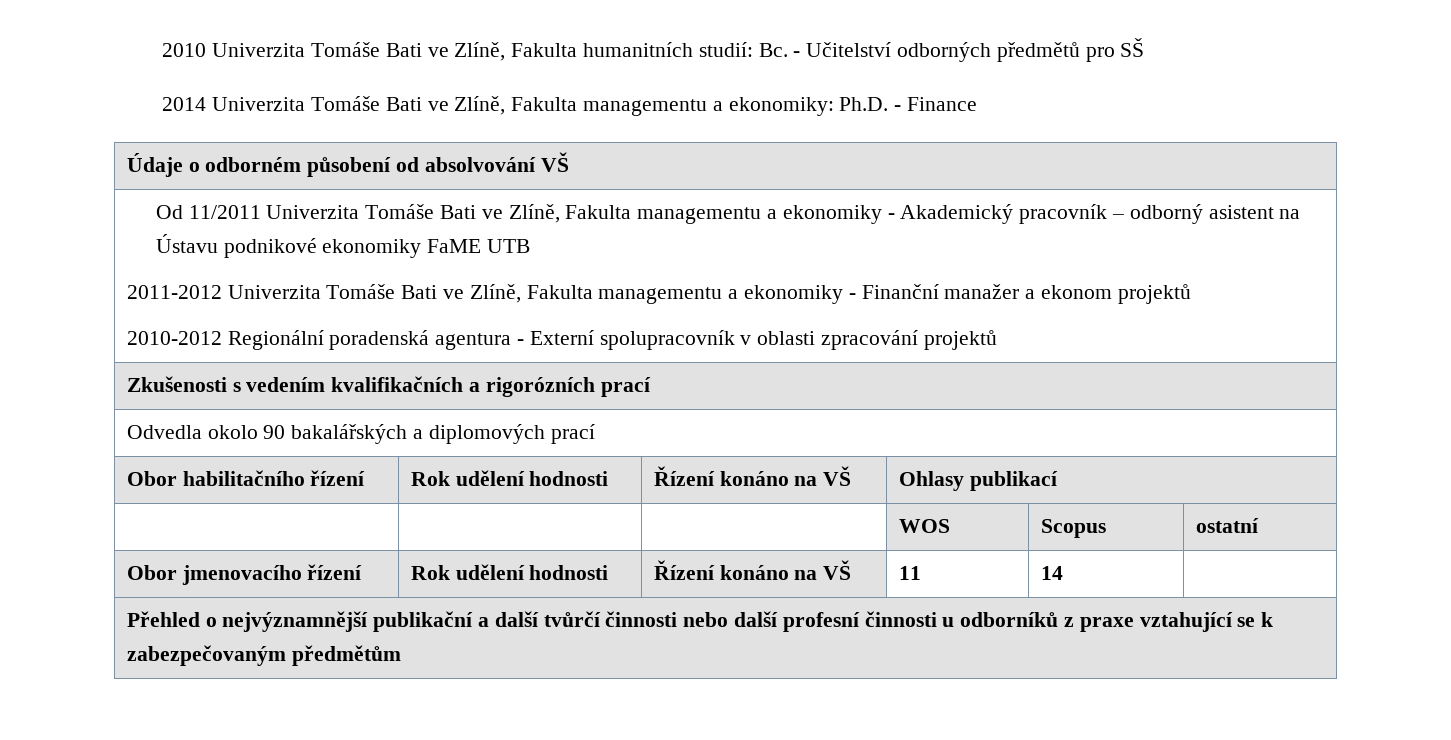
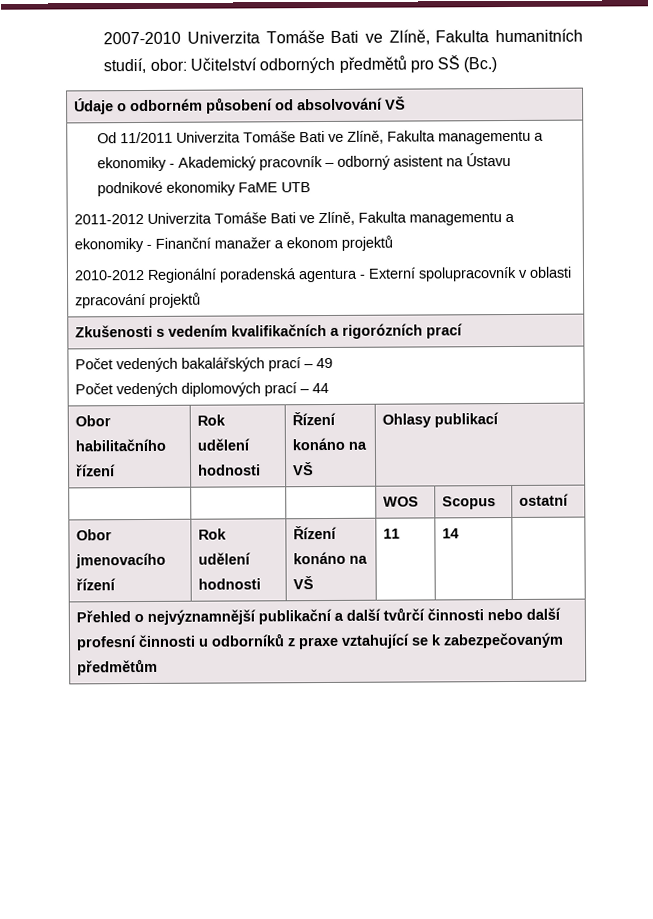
- 2010 Univerzita Tomáše Bati ve Zlíně, Fakulta humanitních studií: Bc. - Učitelství odborných předmětů pro SŠ
- 2014 Univerzita Tomáše Bati ve Zlíně, Fakulta managementu a ekonomiky: Ph.D. - Finance
+ 2007-2010 Univerzita Tomáše Bati ve Zlíně, Fakulta humanitních studií, obor: Učitelství odborných předmětů pro SŠ (Bc.)
- Odvedla okolo 90 bakalářských a diplomových prací
+ Počet vedených bakalářských prací – 49
+ Počet vedených diplomových prací – 44

